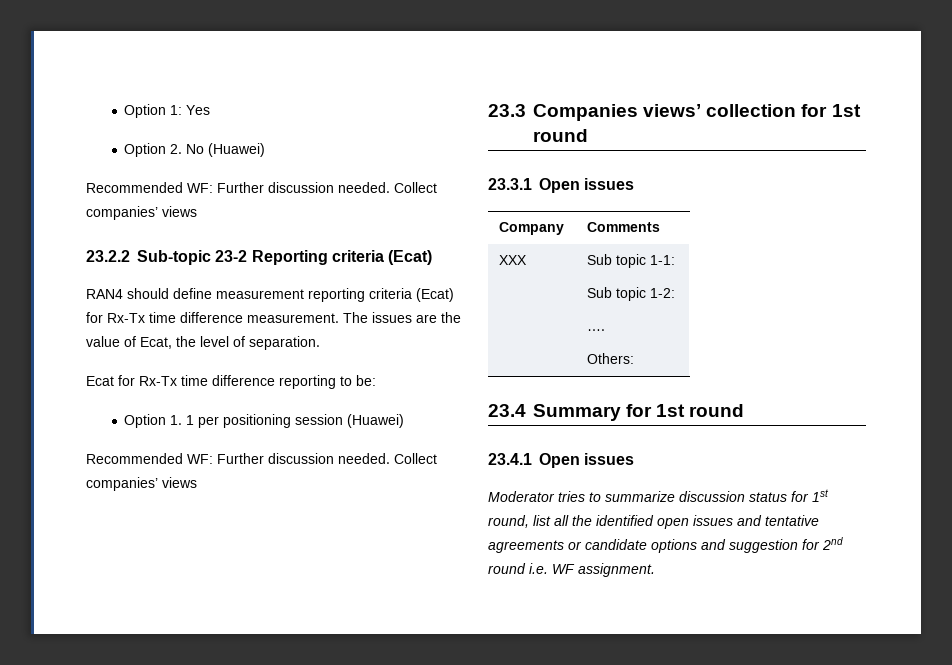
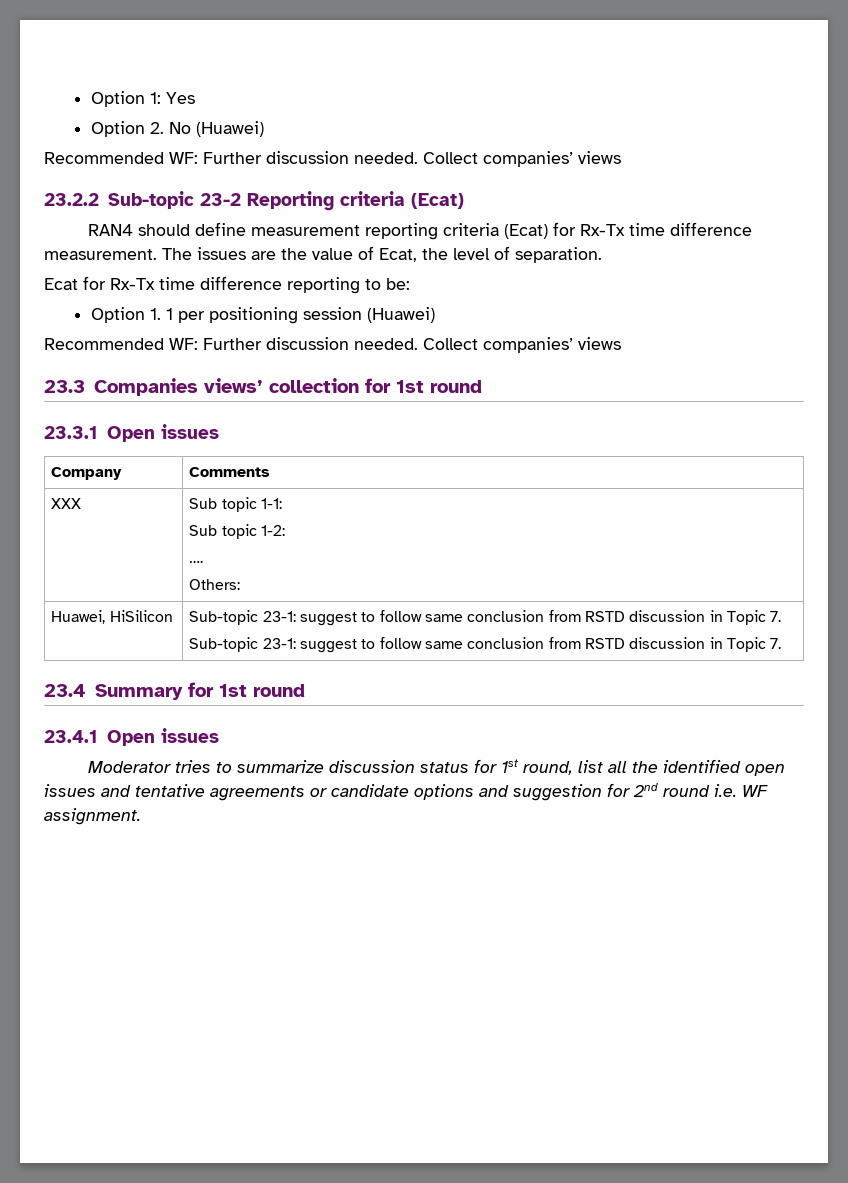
+ Huawei, HiSilicon | Sub-topic 23-1: suggest to follow same conclusion from RSTD discussion in Topic 7.
+ Sub-topic 23-1: suggest to follow same conclusion from RSTD discussion in Topic 7.

